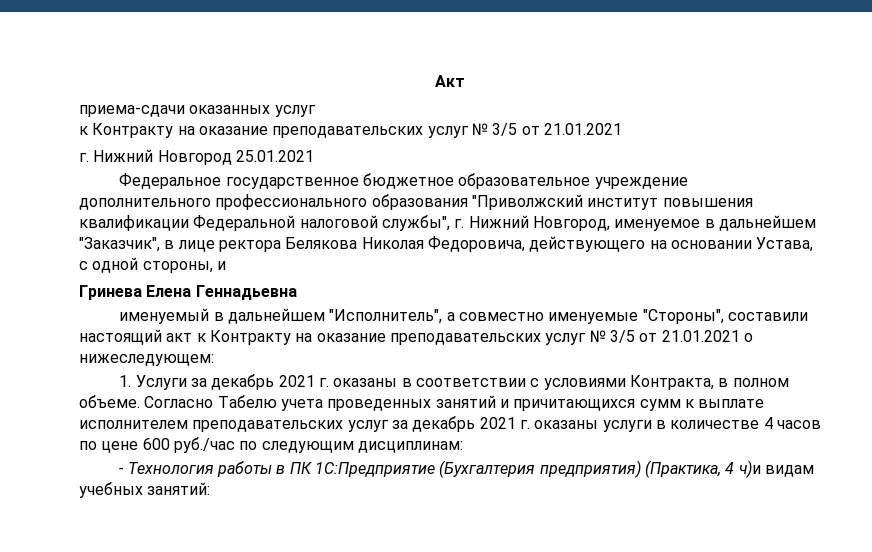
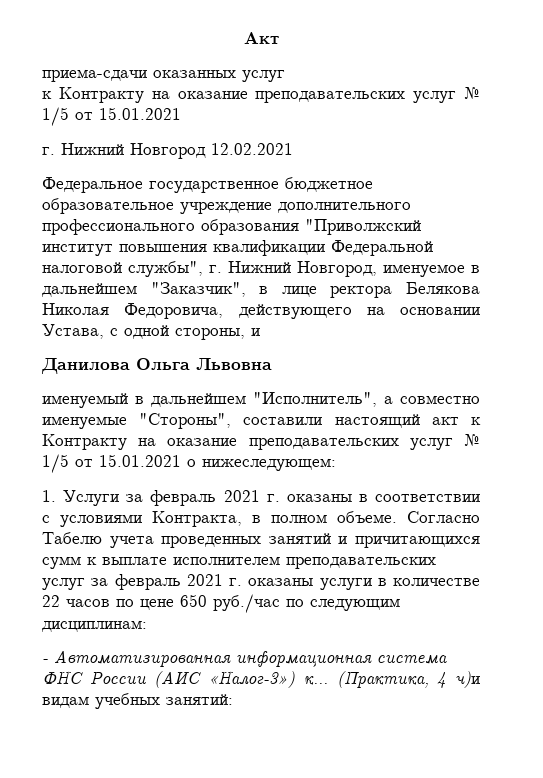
  приема-сдачи оказанных услуг
- к Контракту на оказание преподавательских услуг № 3/5 от 21.01.2021
+ к Контракту на оказание преподавательских услуг № 1/5 от 15.01.2021
- г. Нижний Новгород 25.01.2021
+ г. Нижний Новгород 12.02.2021
- Гринева Елена Геннадьевна
+ Данилова Ольга Львовна
- именуемый в дальнейшем "Исполнитель", а совместно именуемые "Стороны", составили настоящий акт к Контракту на оказание преподавательских услуг № 3/5 от 21.01.2021 о нижеследующем:
+ именуемый в дальнейшем "Исполнитель", а совместно именуемые "Стороны", составили настоящий акт к Контракту на оказание преподавательских услуг № 1/5 от 15.01.2021 о нижеследующем:
- 1. Услуги за декабрь 2021 г. оказаны в соответствии с условиями Контракта, в полном объеме.
+ 1. Услуги за февраль 2021 г. оказаны в соответствии с условиями Контракта, в полном объеме.
- Согласно Табелю учета проведенных занятий и причитающихся сумм к выплате исполнителем преподавательских услуг за декабрь 2021 г. оказаны услуги в количестве 4 часов по цене 600 руб./час по следующим дисциплинам:
+ Согласно Табелю учета проведенных занятий и причитающихся сумм к выплате исполнителем преподавательских услуг за февраль 2021 г. оказаны услуги в количестве 22 часов по цене 650 руб./час по следующим дисциплинам:
- - Технология работы в ПК 1С:Предприятие (Бухгалтерия предприятия) (Практика, 4 ч)и видам учебных занятий:
+ - Автоматизированная информационная система ФНС России (АИС «Налог-3») к... (Практика, 4 ч)и видам учебных занятий:

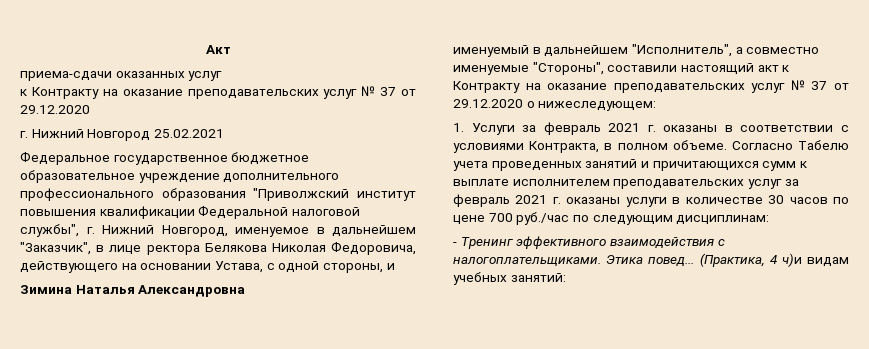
  приема-сдачи оказанных услуг
- к Контракту на оказание преподавательских услуг № 1/5 от 15.01.2021
+ к Контракту на оказание преподавательских услуг № 37 от 29.12.2020
- г. Нижний Новгород 12.02.2021
+ г. Нижний Новгород 25.02.2021
- Данилова Ольга Львовна
+ Зимина Наталья Александровна
- именуемый в дальнейшем "Исполнитель", а совместно именуемые "Стороны", составили настоящий акт к Контракту на оказание преподавательских услуг № 1/5 от 15.01.2021 о нижеследующем:
+ именуемый в дальнейшем "Исполнитель", а совместно именуемые "Стороны", составили настоящий акт к Контракту на оказание преподавательских услуг № 37 от 29.12.2020 о нижеследующем:
- Согласно Табелю учета проведенных занятий и причитающихся сумм к выплате исполнителем преподавательских услуг за февраль 2021 г. оказаны услуги в количестве 22 часов по цене 650 руб./час по следующим дисциплинам:
+ Согласно Табелю учета проведенных занятий и причитающихся сумм к выплате исполнителем преподавательских услуг за февраль 2021 г. оказаны услуги в количестве 30 часов по цене 700 руб./час по следующим дисциплинам:
- - Автоматизированная информационная система ФНС России (АИС «Налог-3») к...
+ - Тренинг эффективного взаимодействия с налогоплательщиками. Этика повед...

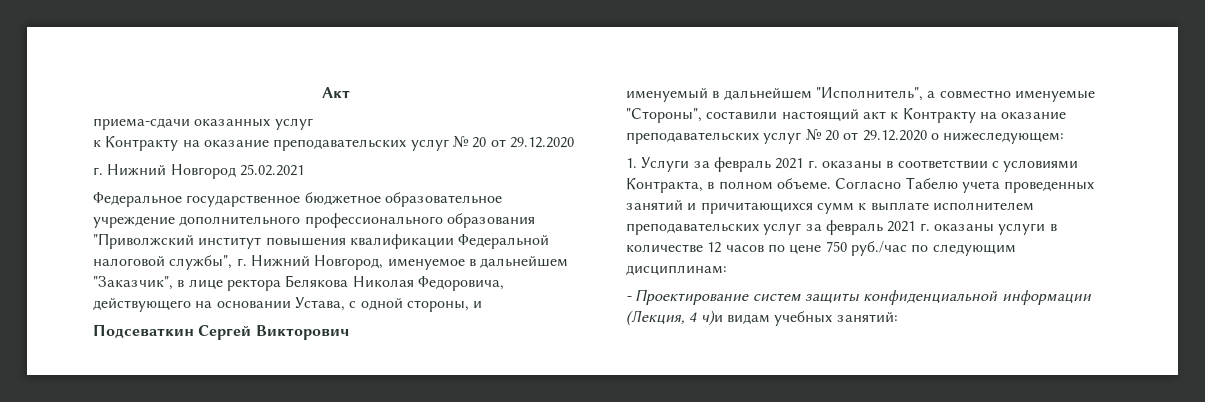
  приема-сдачи оказанных услуг
- к Контракту на оказание преподавательских услуг № 37 от 29.12.2020
+ к Контракту на оказание преподавательских услуг № 20 от 29.12.2020
- Зимина Наталья Александровна
+ Подсеваткин Сергей Викторович
- именуемый в дальнейшем "Исполнитель", а совместно именуемые "Стороны", составили настоящий акт к Контракту на оказание преподавательских услуг № 37 от 29.12.2020 о нижеследующем:
+ именуемый в дальнейшем "Исполнитель", а совместно именуемые "Стороны", составили настоящий акт к Контракту на оказание преподавательских услуг № 20 от 29.12.2020 о нижеследующем:
- Согласно Табелю учета проведенных занятий и причитающихся сумм к выплате исполнителем преподавательских услуг за февраль 2021 г. оказаны услуги в количестве 30 часов по цене 700 руб./час по следующим дисциплинам:
+ Согласно Табелю учета проведенных занятий и причитающихся сумм к выплате исполнителем преподавательских услуг за февраль 2021 г. оказаны услуги в количестве 12 часов по цене 750 руб./час по следующим дисциплинам:
- - Тренинг эффективного взаимодействия с налогоплательщиками. Этика повед... (Практика, 4 ч)и видам учебных занятий:
+ - Проектирование систем защиты конфиденциальной информации (Лекция, 4 ч)и видам учебных занятий:

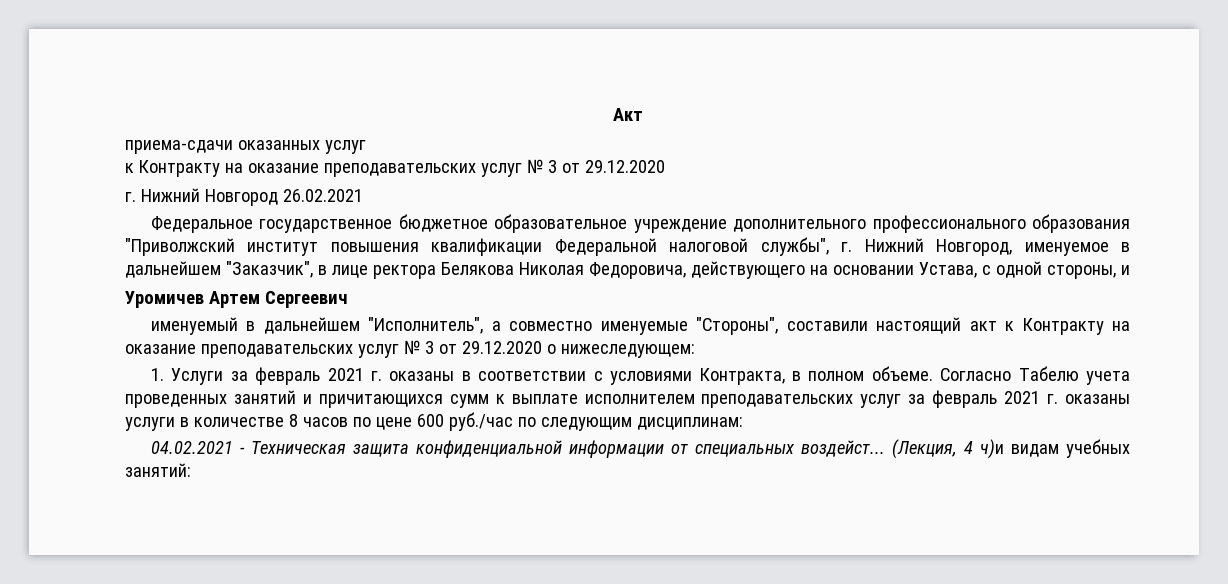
  приема-сдачи оказанных услуг
- к Контракту на оказание преподавательских услуг № 20 от 29.12.2020
+ к Контракту на оказание преподавательских услуг № 3 от 29.12.2020
- г. Нижний Новгород 25.02.2021
+ г. Нижний Новгород 26.02.2021
- Подсеваткин Сергей Викторович
+ Уромичев Артем Сергеевич
- именуемый в дальнейшем "Исполнитель", а совместно именуемые "Стороны", составили настоящий акт к Контракту на оказание преподавательских услуг № 20 от 29.12.2020 о нижеследующем:
+ именуемый в дальнейшем "Исполнитель", а совместно именуемые "Стороны", составили настоящий акт к Контракту на оказание преподавательских услуг № 3 от 29.12.2020 о нижеследующем:
- Согласно Табелю учета проведенных занятий и причитающихся сумм к выплате исполнителем преподавательских услуг за февраль 2021 г. оказаны услуги в количестве 12 часов по цене 750 руб./час по следующим дисциплинам:
+ Согласно Табелю учета проведенных занятий и причитающихся сумм к выплате исполнителем преподавательских услуг за февраль 2021 г. оказаны услуги в количестве 8 часов по цене 600 руб./час по следующим дисциплинам:
- - Проектирование систем защиты конфиденциальной информации (Лекция, 4 ч)и видам учебных занятий:
+ 04.02.2021 - Техническая защита конфиденциальной информации от специальных воздейст... (Лекция, 4 ч)и видам учебных занятий:

